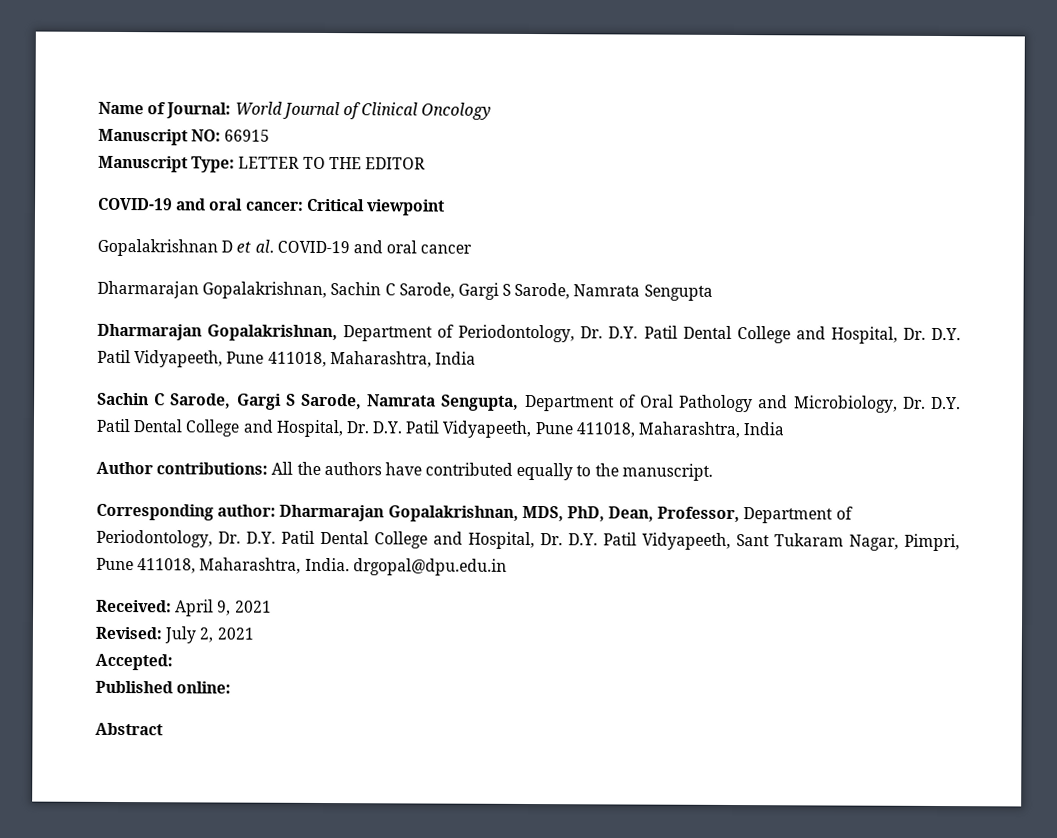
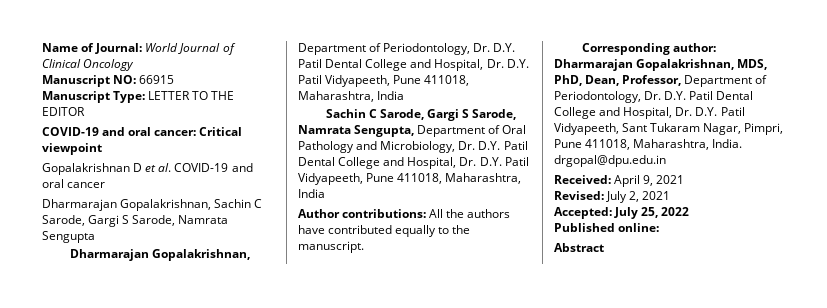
- Accepted:
+ Accepted: July 25, 2022

